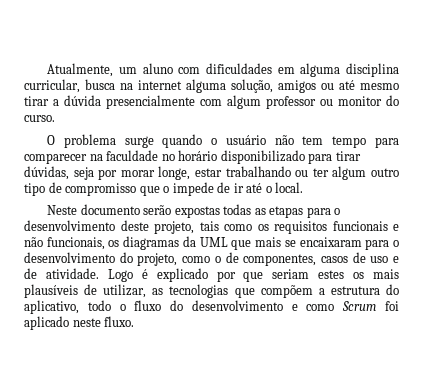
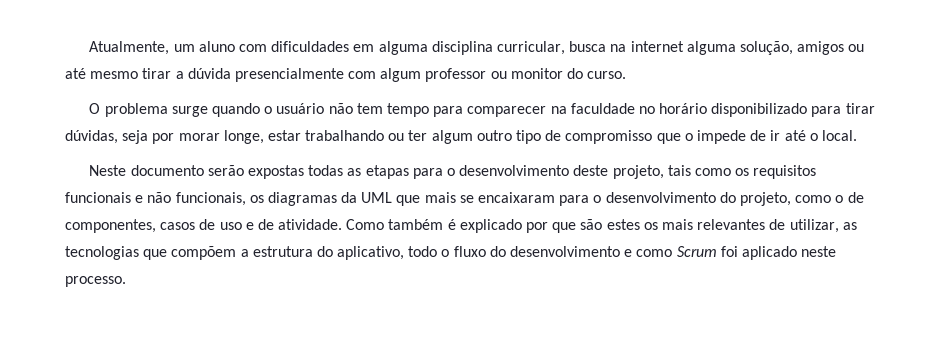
- Logo é explicado por que seriam estes os mais plausíveis de utilizar, as tecnologias que compõem a estrutura do aplicativo, todo o fluxo do desenvolvimento e como Scrum foi aplicado neste fluxo.
+ Como também é explicado por que são estes os mais relevantes de utilizar, as tecnologias que compõem a estrutura do aplicativo, todo o fluxo do desenvolvimento e como Scrum foi aplicado neste processo.

